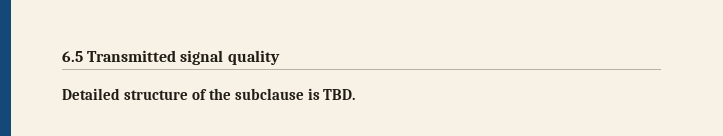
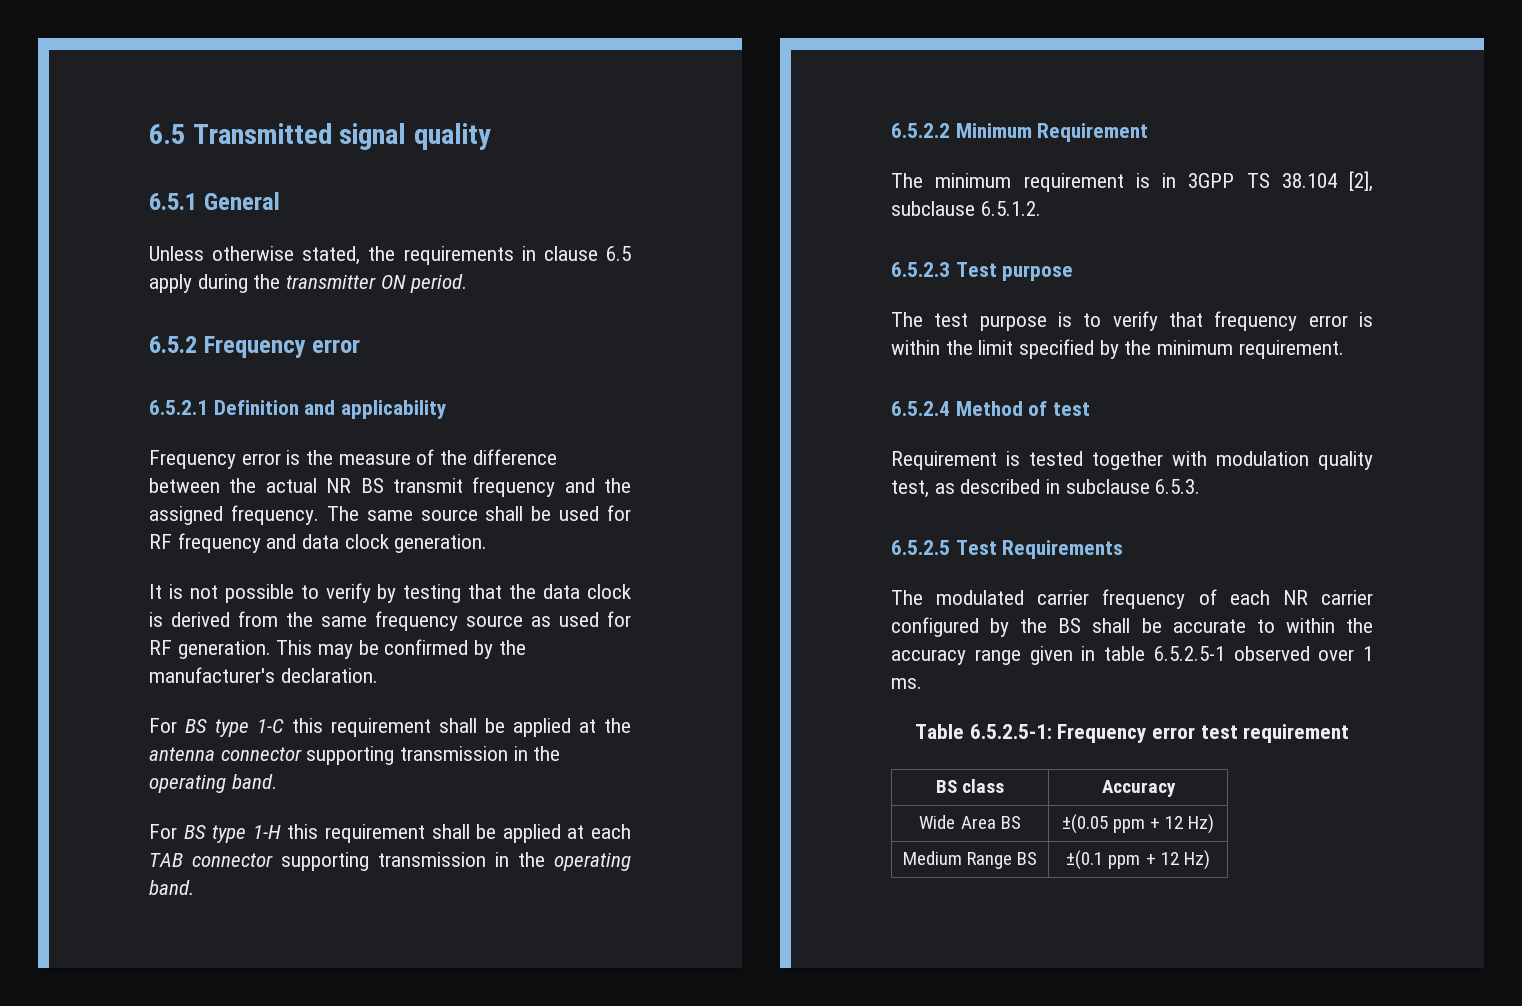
- Detailed structure of the subclause is TBD.
+ 6.5.1 General
+ Unless otherwise stated, the requirements in clause 6.5 apply during the transmitter ON period.
+ 6.5.2 Frequency error
+ 6.5.2.1 Definition and applicability
+ Frequency error is the measure of the difference between the actual NR BS transmit frequency and the assigned frequency. The same source shall be used for RF frequency and data clock generation.
+ It is not possible to verify by testing that the data clock is derived from the same frequency source as used for RF generation. This may be confirmed by the manufacturer's declaration.
+ For BS type 1-C this requirement shall be applied at the antenna connector supporting transmission in the operating band.
+ For BS type 1-H this requirement shall be applied at each TAB connector supporting transmission in the operating band.
+ 6.5.2.2 Minimum Requirement
+ The minimum requirement is in 3GPP TS 38.104 [2], subclause 6.5.1.2.
+ 6.5.2.3 Test purpose
+ The test purpose is to verify that frequency error is within the limit specified by the minimum requirement.
+ 6.5.2.4 Method of test
+ Requirement is tested together with modulation quality test, as described in subclause 6.5.3.
+ 6.5.2.5 Test Requirements
+ The modulated carrier frequency of each NR carrier configured by the BS shall be accurate to within the accuracy range given in table 6.5.2.5-1 observed over 1 ms.
+ Table 6.5.2.5-1: Frequency error test requirement
+ BS class | Accuracy
+ Wide Area BS | ±(0.05 ppm + 12 Hz)
+ Medium Range BS | ±(0.1 ppm + 12 Hz)

